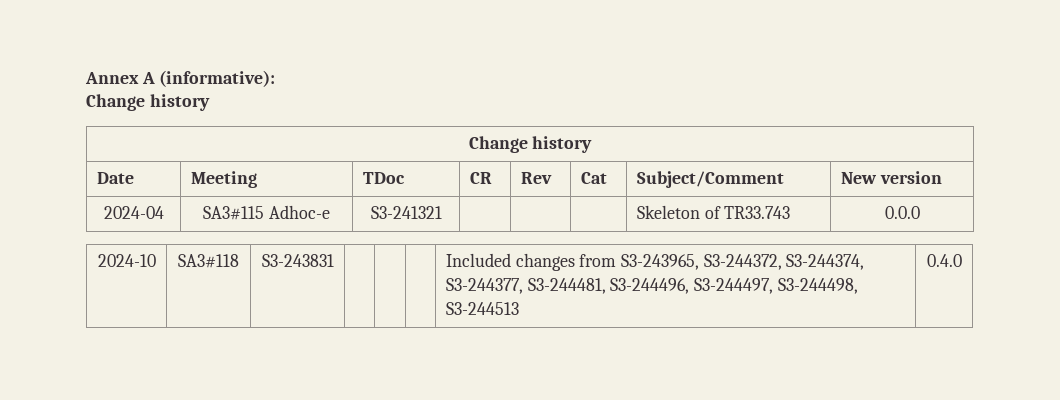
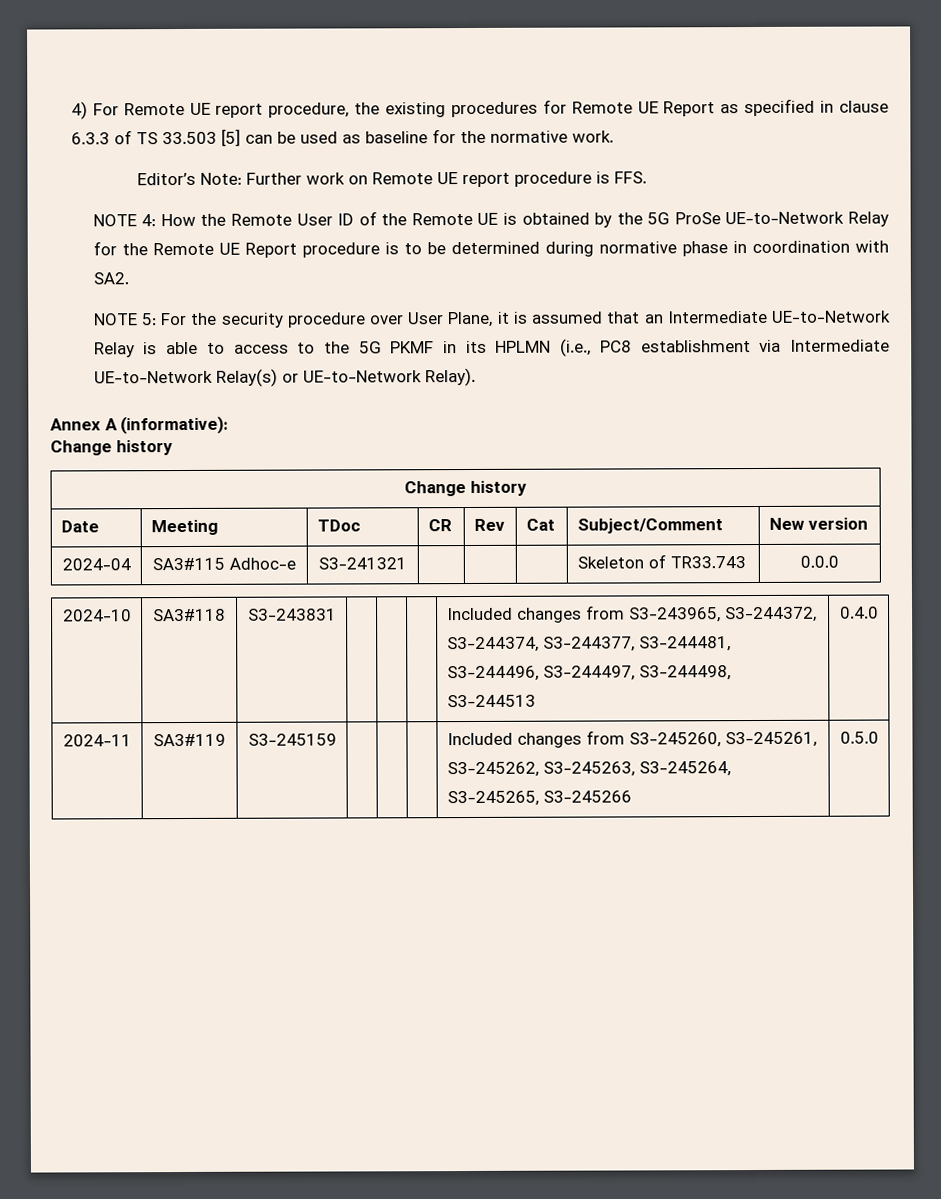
+ 4) For Remote UE report procedure, the existing procedures for Remote UE Report as specified in clause 6.3.3 of TS 33.503 [5] can be used as baseline for the normative work.
+ Editor’s Note: Further work on Remote UE report procedure is FFS.
+ NOTE 4: How the Remote User ID of the Remote UE is obtained by the 5G ProSe UE-to-Network Relay for the Remote UE Report procedure is to be determined during normative phase in coordination with SA2.
+ NOTE 5: For the security procedure over User Plane, it is assumed that an Intermediate UE-to-Network Relay is able to access to the 5G PKMF in its HPLMN (i.e., PC8 establishment via Intermediate UE-to-Network Relay(s) or UE-to-Network Relay).
+ 2024-11 | SA3#119 | S3-245159 | | | | Included changes from S3-245260, S3-245261, S3-245262, S3-245263, S3-245264, S3-245265, S3-245266 | 0.5.0

